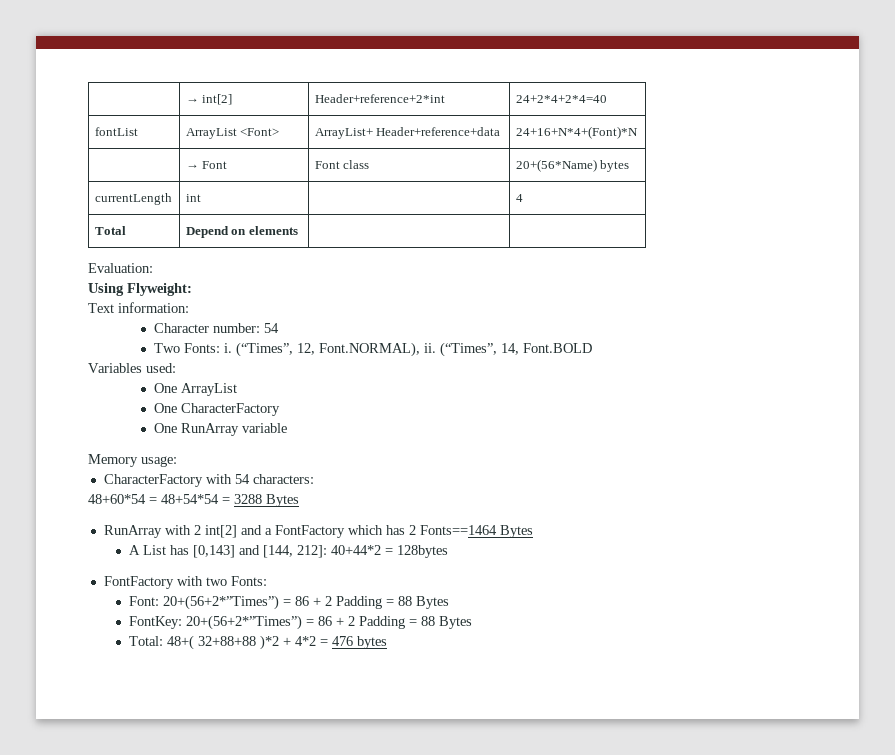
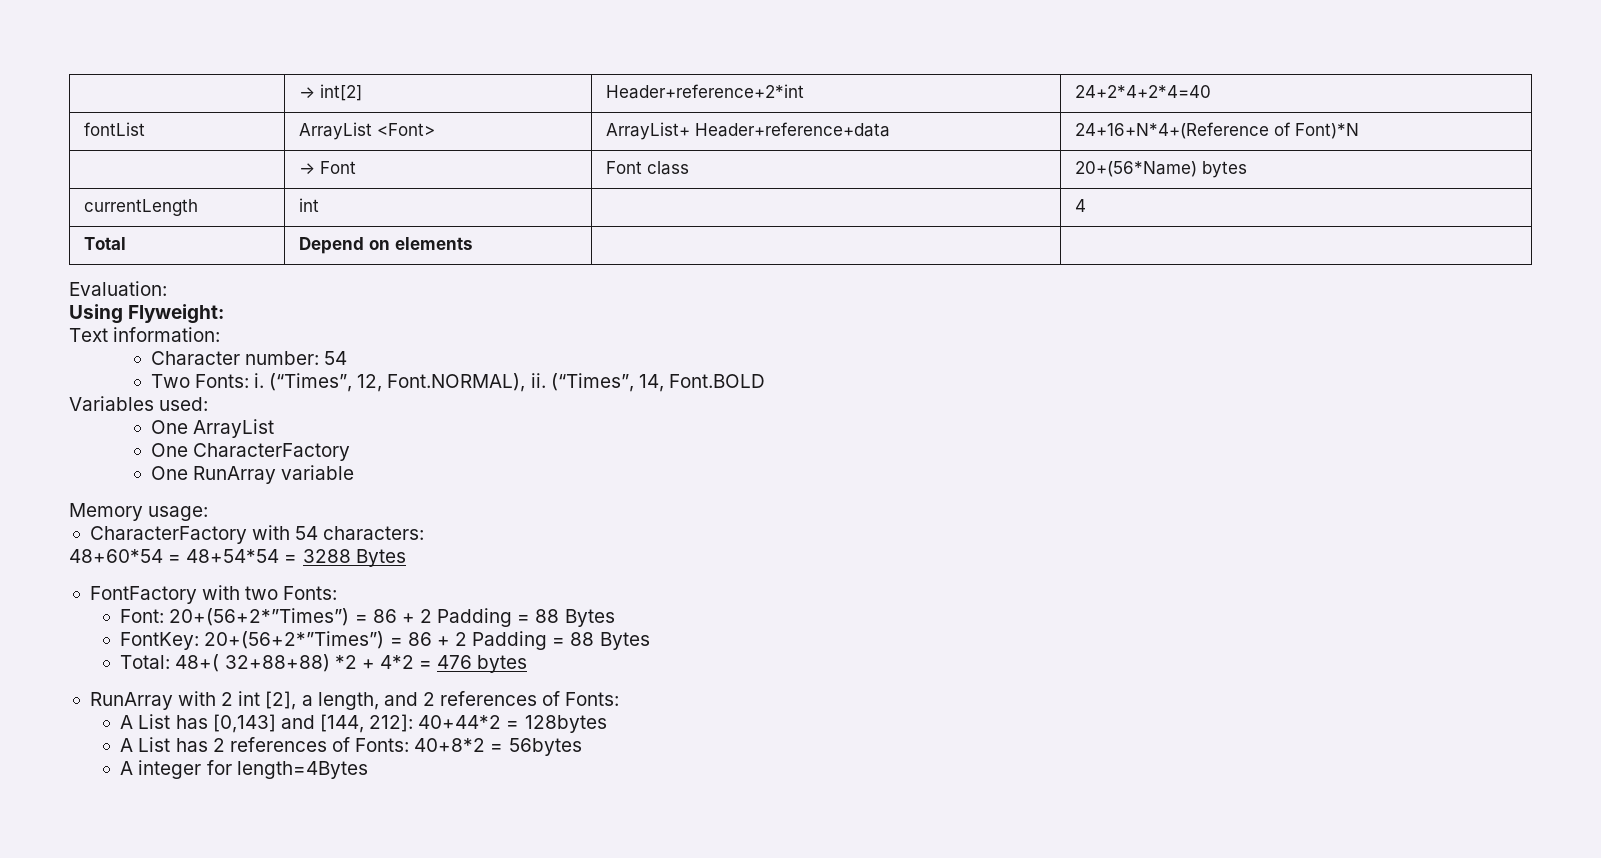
- fontList | ArrayList <Font> | ArrayList+ Header+reference+data | 24+16+N*4+(Font)*N
+ fontList | ArrayList <Font> | ArrayList+ Header+reference+data | 24+16+N*4+(Reference of Font)*N
- RunArray with 2 int[2] and a FontFactory which has 2 Fonts==1464 Bytes
- A List has [0,143] and [144, 212]: 40+44*2 = 128bytes
- Total: 48+( 32+88+88 )*2 + 4*2 = 476 bytes
+ Total: 48+( 32+88+88) *2 + 4*2 = 476 bytes
+ RunArray with 2 int [2], a length, and 2 references of Fonts:
+ A List has [0,143] and [144, 212]: 40+44*2 = 128bytes
+ A List has 2 references of Fonts: 40+8*2 = 56bytes
+ A integer for length=4Bytes

